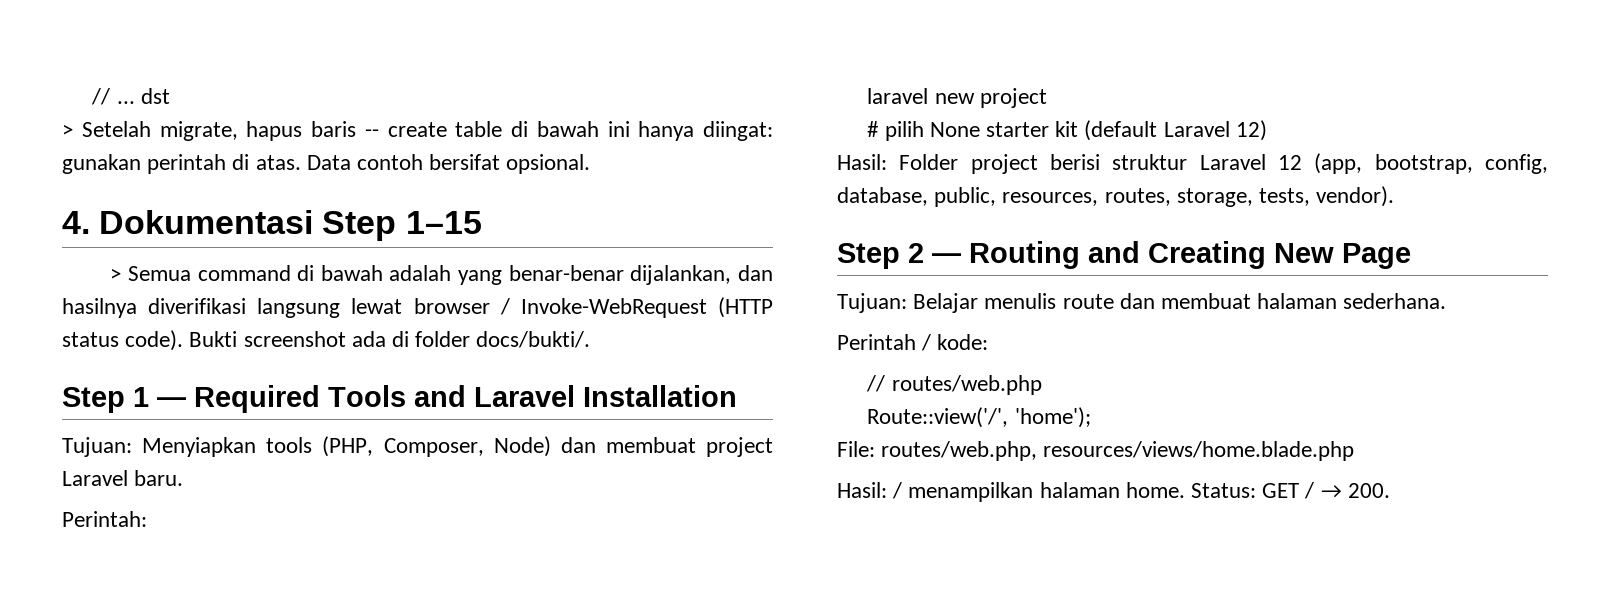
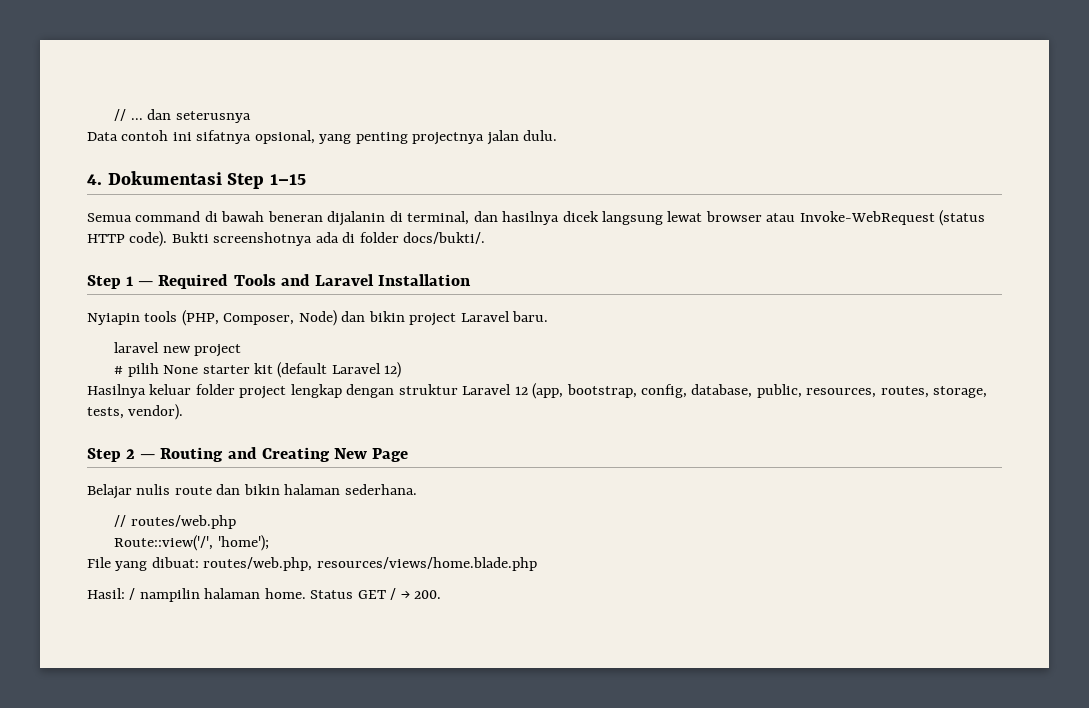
- // ... dst
- > Setelah migrate, hapus baris -- create table di bawah ini hanya diingat: gunakan perintah di atas. Data contoh bersifat opsional.
+ // ... dan seterusnya
+ Data contoh ini sifatnya opsional, yang penting projectnya jalan dulu.
- > Semua command di bawah adalah yang benar-benar dijalankan, dan hasilnya diverifikasi langsung lewat browser / Invoke-WebRequest (HTTP status code).
+ Semua command di bawah beneran dijalanin di terminal, dan hasilnya dicek langsung lewat browser atau Invoke-WebRequest (status HTTP code).
- Bukti screenshot ada di folder docs/bukti/.
+ Bukti screenshotnya ada di folder docs/bukti/.
- Tujuan: Menyiapkan tools (PHP, Composer, Node) dan membuat project Laravel baru.
+ Nyiapin tools (PHP, Composer, Node) dan bikin project Laravel baru.
- Perintah:
- Hasil: Folder project berisi struktur Laravel 12 (app, bootstrap, config, database, public, resources, routes, storage, tests, vendor).
+ Hasilnya keluar folder project lengkap dengan struktur Laravel 12 (app, bootstrap, config, database, public, resources, routes, storage, tests, vendor).
- Tujuan: Belajar menulis route dan membuat halaman sederhana.
+ Belajar nulis route dan bikin halaman sederhana.
- Perintah / kode:
- File: routes/web.php, resources/views/home.blade.php
+ File yang dibuat: routes/web.php, resources/views/home.blade.php
- Hasil: / menampilkan halaman home.
+ Hasil: / nampilin halaman home.
- Status: GET / → 200.
+ Status GET / → 200.

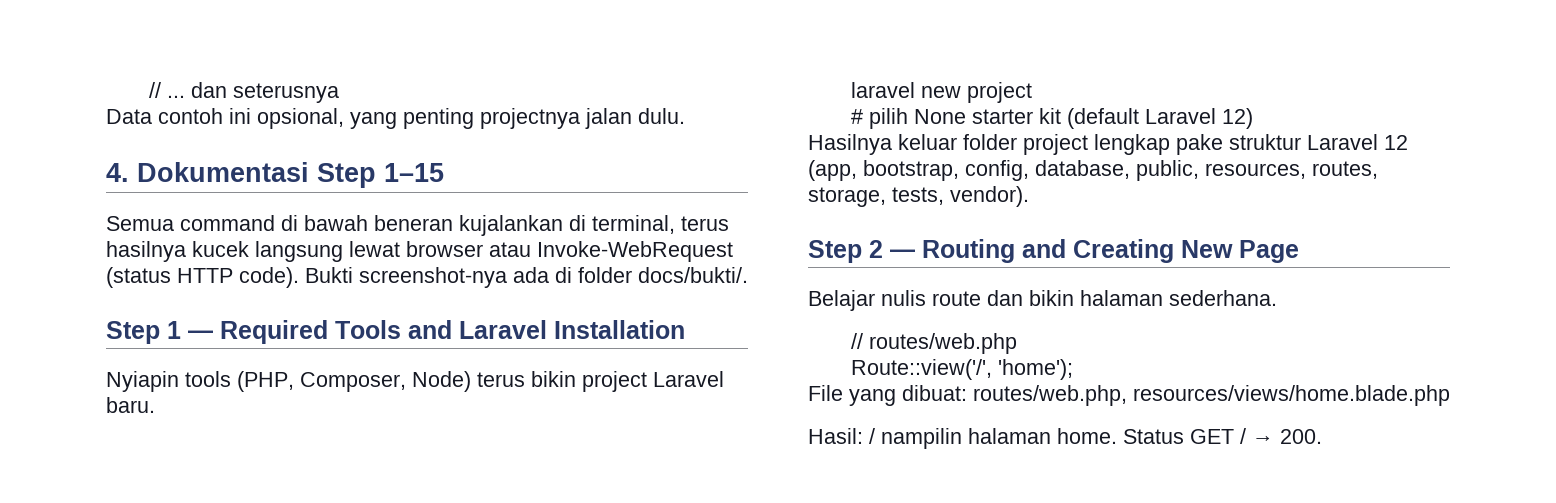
- Data contoh ini sifatnya opsional, yang penting projectnya jalan dulu.
+ Data contoh ini opsional, yang penting projectnya jalan dulu.
- Semua command di bawah beneran dijalanin di terminal, dan hasilnya dicek langsung lewat browser atau Invoke-WebRequest (status HTTP code).
+ Semua command di bawah beneran kujalankan di terminal, terus hasilnya kucek langsung lewat browser atau Invoke-WebRequest (status HTTP code).
- Bukti screenshotnya ada di folder docs/bukti/.
+ Bukti screenshot-nya ada di folder docs/bukti/.
- Nyiapin tools (PHP, Composer, Node) dan bikin project Laravel baru.
+ Nyiapin tools (PHP, Composer, Node) terus bikin project Laravel baru.
- Hasilnya keluar folder project lengkap dengan struktur Laravel 12 (app, bootstrap, config, database, public, resources, routes, storage, tests, vendor).
+ Hasilnya keluar folder project lengkap pake struktur Laravel 12 (app, bootstrap, config, database, public, resources, routes, storage, tests, vendor).

